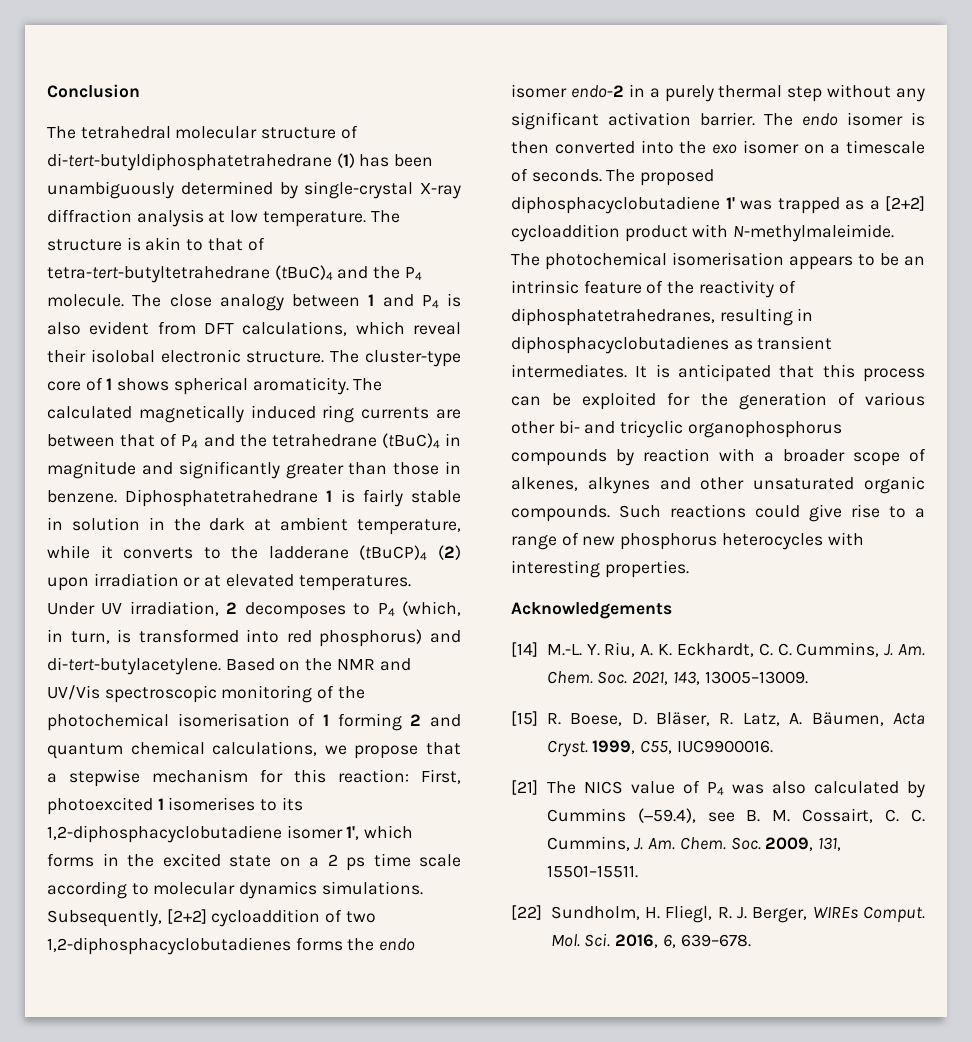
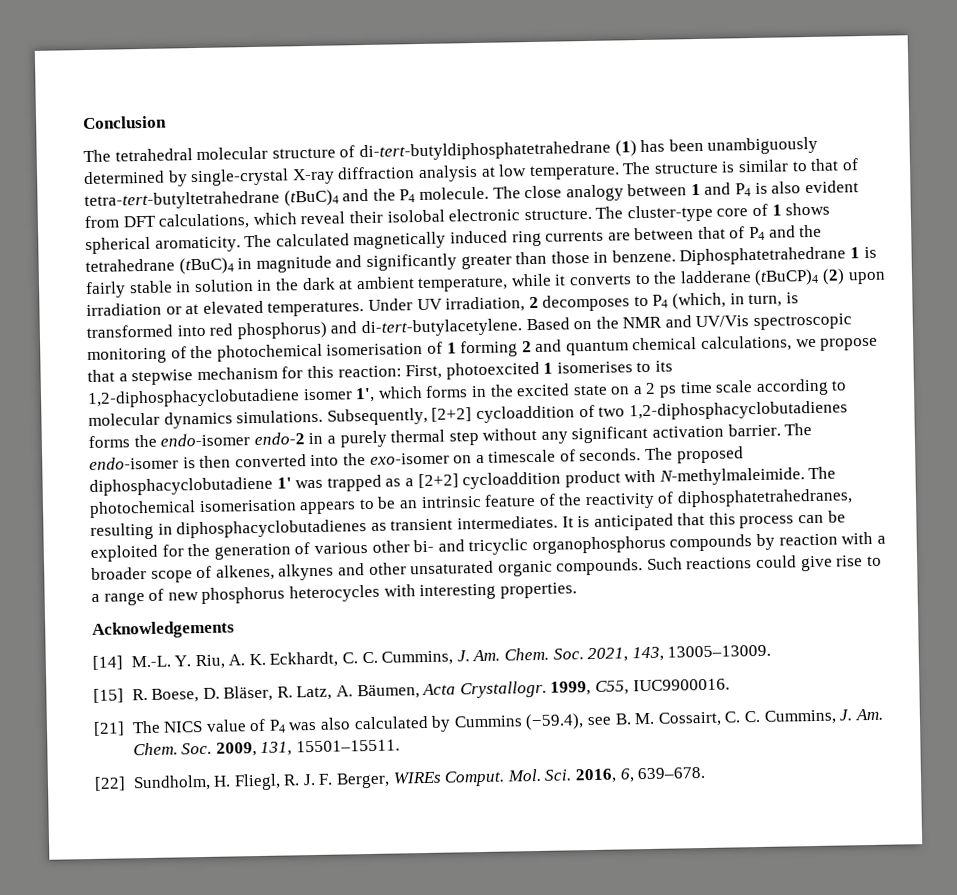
- The structure is akin to that of tetra-tert-butyltetrahedrane (tBuC)4 and the P4 molecule.
+ The structure is similar to that of tetra-tert-butyltetrahedrane (tBuC)4 and the P4 molecule.
- Subsequently, [2+2] cycloaddition of two 1,2-diphosphacyclobutadienes forms the endo isomer endo-2 in a purely thermal step without any significant activation barrier.
+ Subsequently, [2+2] cycloaddition of two 1,2-diphosphacyclobutadienes forms the endo-isomer endo-2 in a purely thermal step without any significant activation barrier.
- The endo isomer is then converted into the exo isomer on a timescale of seconds.
+ The endo-isomer is then converted into the exo-isomer on a timescale of seconds.
- [15] R. Boese, D. Bläser, R. Latz, A. Bäumen, Acta Cryst.
+ [15] R. Boese, D. Bläser, R. Latz, A. Bäumen, Acta Crystallogr.
- [22] Sundholm, H. Fliegl, R. J. Berger, WIREs Comput.
+ [22] Sundholm, H. Fliegl, R. J. F. Berger, WIREs Comput.

